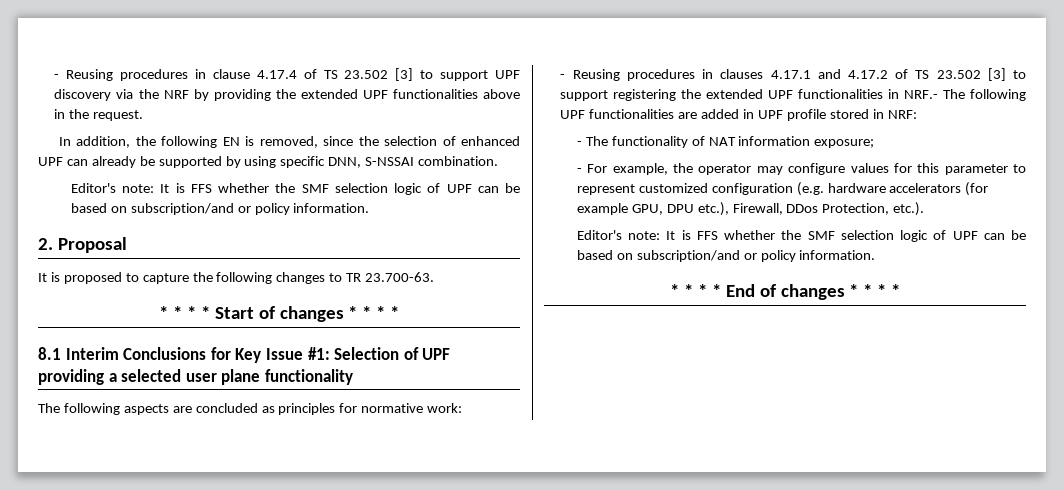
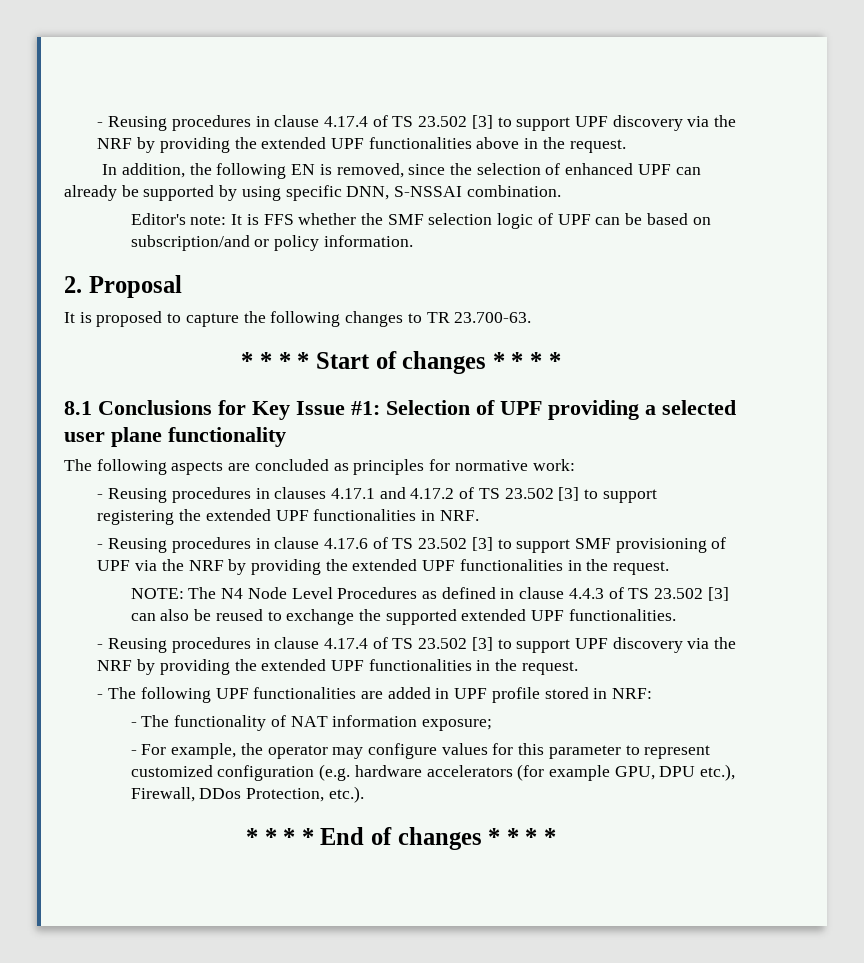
- 8.1 Interim Conclusions for Key Issue #1: Selection of UPF providing a selected user plane functionality
+ 8.1 Conclusions for Key Issue #1: Selection of UPF providing a selected user plane functionality
- - Reusing procedures in clauses 4.17.1 and 4.17.2 of TS 23.502 [3] to support registering the extended UPF functionalities in NRF.- The following UPF functionalities are added in UPF profile stored in NRF:
+ - Reusing procedures in clauses 4.17.1 and 4.17.2 of TS 23.502 [3] to support registering the extended UPF functionalities in NRF.
+ - Reusing procedures in clause 4.17.6 of TS 23.502 [3] to support SMF provisioning of UPF via the NRF by providing the extended UPF functionalities in the request.
+ NOTE: The N4 Node Level Procedures as defined in clause 4.4.3 of TS 23.502 [3] can also be reused to exchange the supported extended UPF functionalities.
+ - Reusing procedures in clause 4.17.4 of TS 23.502 [3] to support UPF discovery via the NRF by providing the extended UPF functionalities in the request.
+ - The following UPF functionalities are added in UPF profile stored in NRF:
  - For example, the operator may configure values for this parameter to represent customized configuration (e.g. hardware accelerators (for example GPU, DPU etc.), Firewall, DDos Protection, etc.).
- Editor's note: It is FFS whether the SMF selection logic of UPF can be based on subscription/and or policy information.

